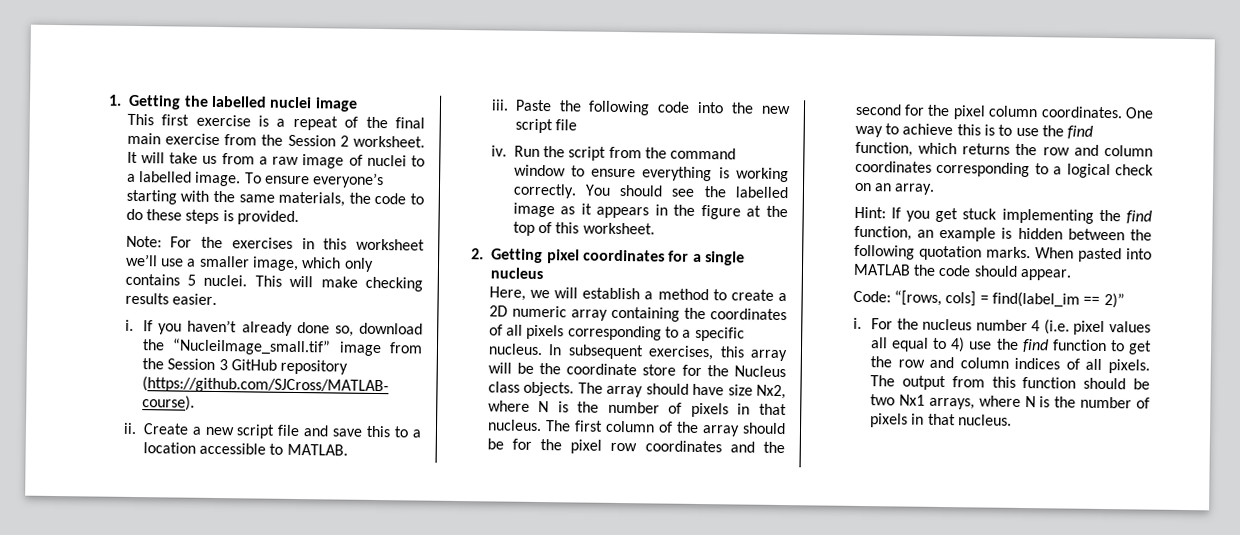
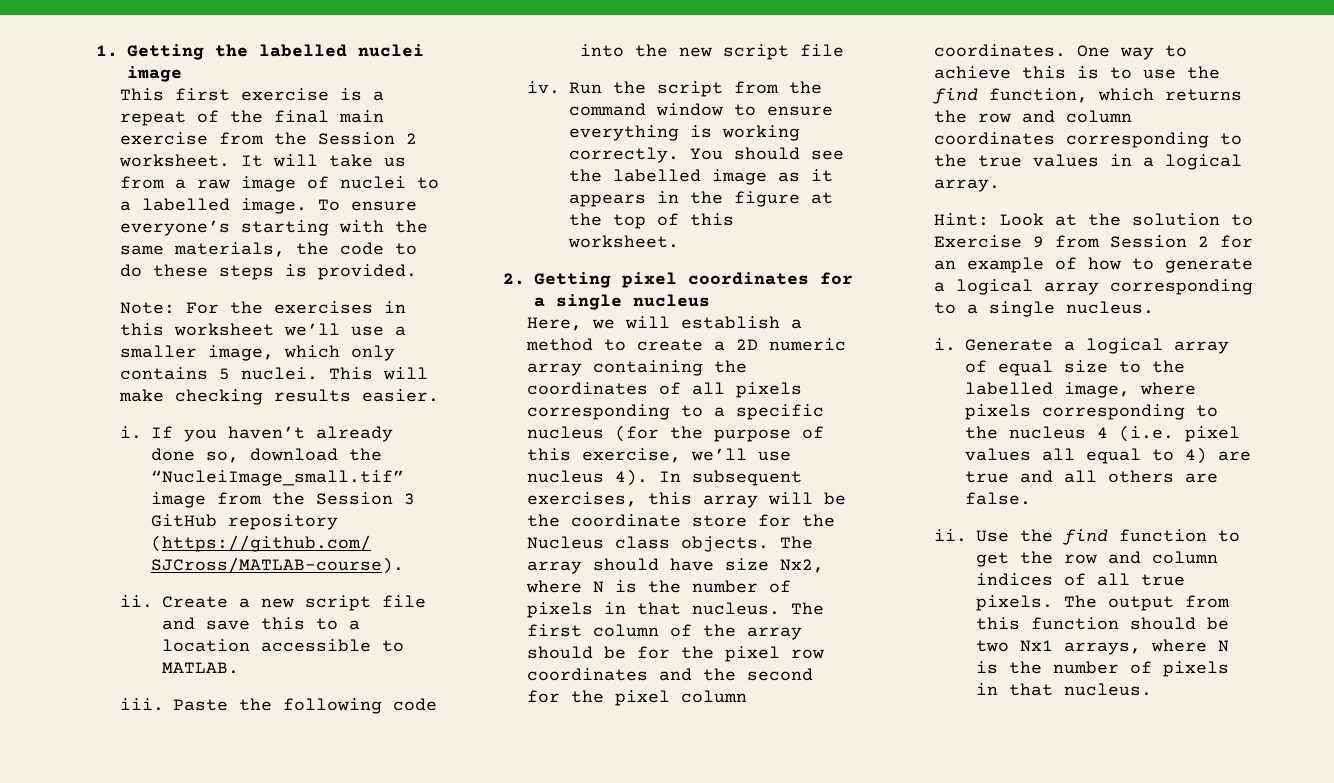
- Here, we will establish a method to create a 2D numeric array containing the coordinates of all pixels corresponding to a specific nucleus.
+ Here, we will establish a method to create a 2D numeric array containing the coordinates of all pixels corresponding to a specific nucleus (for the purpose of this exercise, we’ll use nucleus 4).
- One way to achieve this is to use the find function, which returns the row and column coordinates corresponding to a logical check on an array.
- Hint: If you get stuck implementing the find function, an example is hidden between the following quotation marks. When pasted into MATLAB the code should appear.
- Code: “[rows, cols] = find(label_im == 2)”
- i. For the nucleus number 4 (i.e. pixel values all equal to 4) use the find function to get the row and column indices of all pixels.
+ One way to achieve this is to use the find function, which returns the row and column coordinates corresponding to the true values in a logical array.
+ Hint: Look at the solution to Exercise 9 from Session 2 for an example of how to generate a logical array corresponding to a single nucleus.
+ i. Generate a logical array of equal size to the labelled image, where pixels corresponding to the nucleus 4 (i.e. pixel values all equal to 4) are true and all others are false.
+ ii. Use the find function to get the row and column indices of all true pixels.

